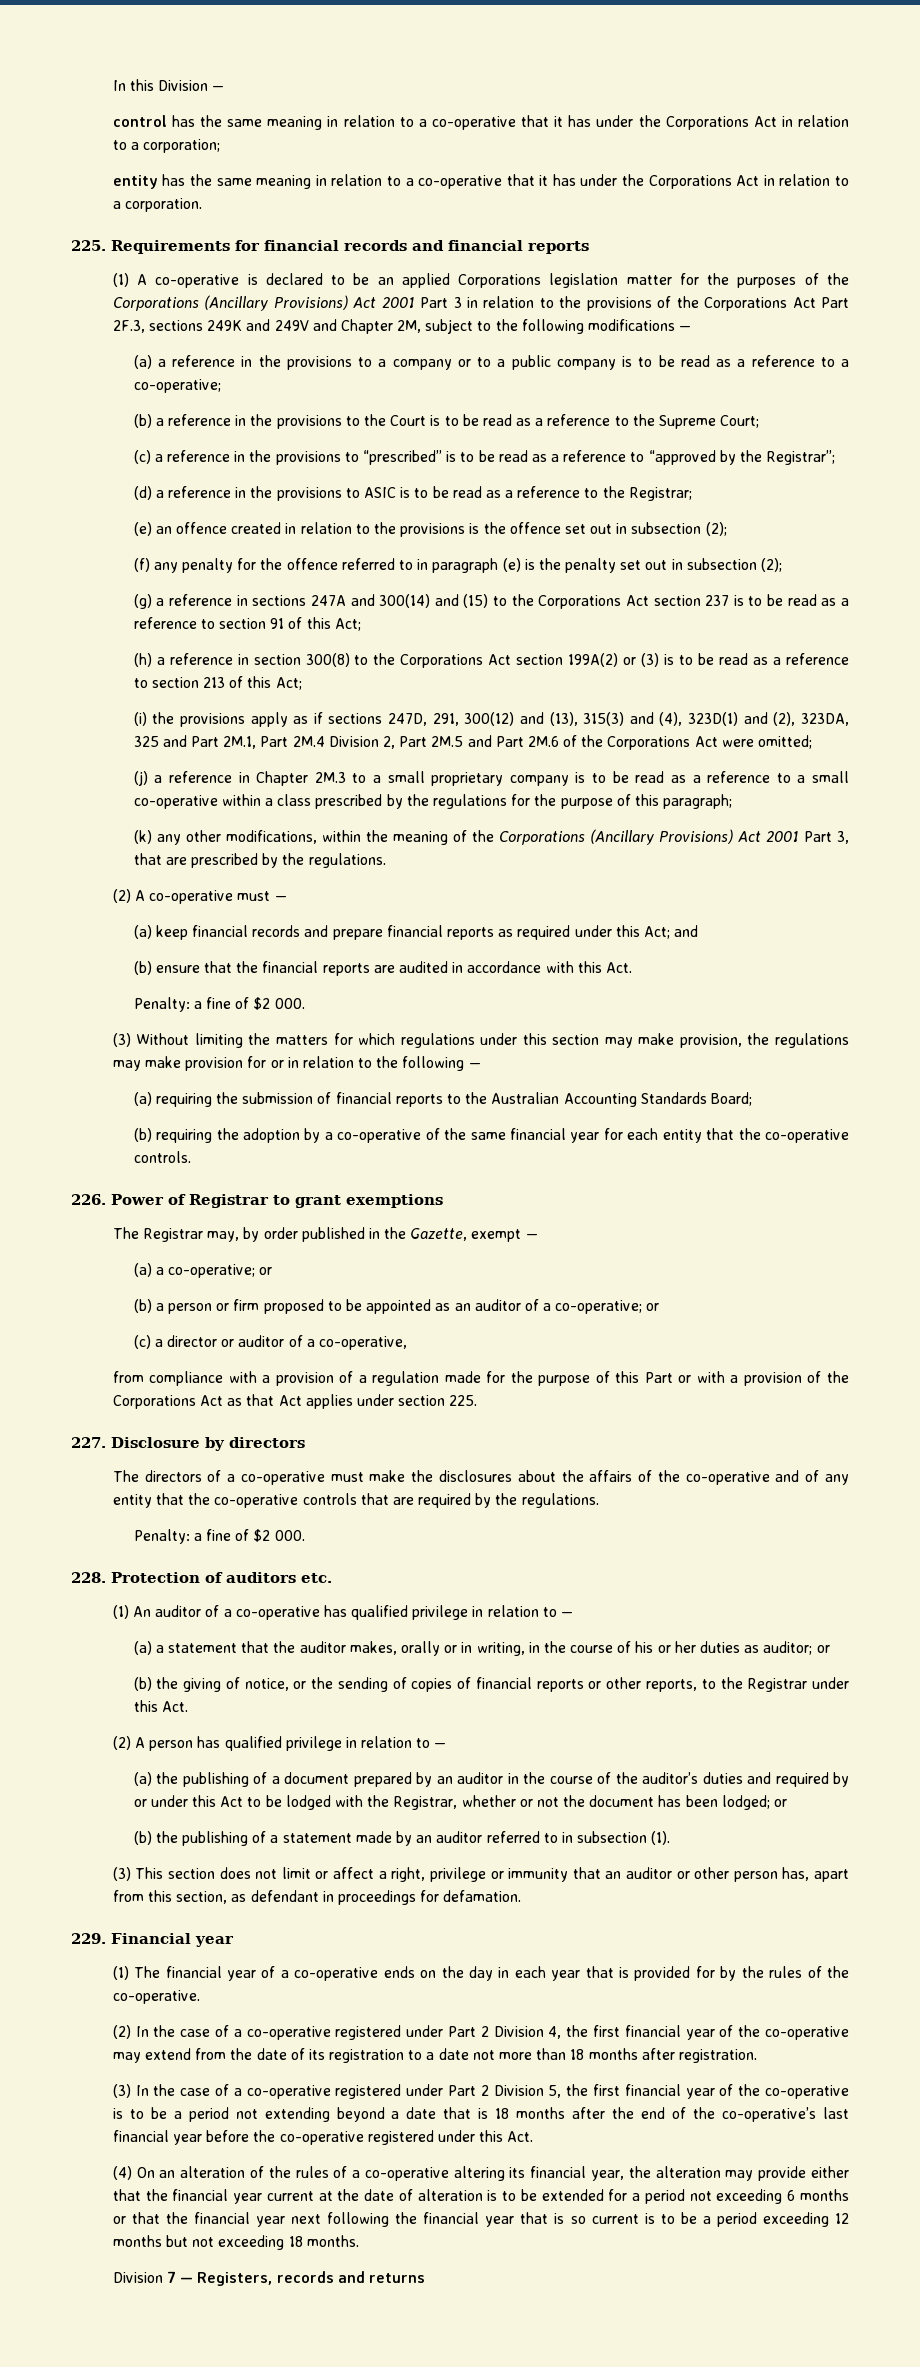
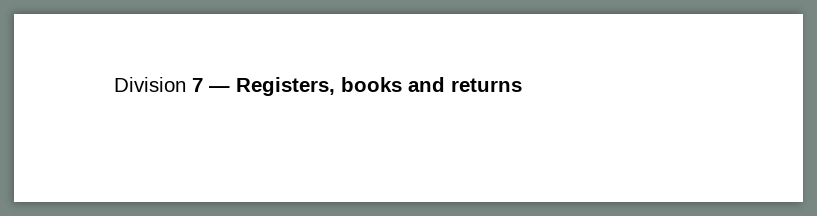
- In this Division —
- control has the same meaning in relation to a co-operative that it has under the Corporations Act in relation to a corporation;
- entity has the same meaning in relation to a co-operative that it has under the Corporations Act in relation to a corporation.
- 225. Requirements for financial records and financial reports
- (1) A co-operative is declared to be an applied Corporations legislation matter for the purposes of the Corporations (Ancillary Provisions) Act 2001 Part 3 in relation to the provisions of the Corporations Act Part 2F.3, sections 249K and 249V and Chapter 2M, subject to the following modifications —
- (a) a reference in the provisions to a company or to a public company is to be read as a reference to a co-operative;
- (b) a reference in the provisions to the Court is to be read as a reference to the Supreme Court;
- (c) a reference in the provisions to “prescribed” is to be read as a reference to “approved by the Registrar”;
- (d) a reference in the provisions to ASIC is to be read as a reference to the Registrar;
- (e) an offence created in relation to the provisions is the offence set out in subsection (2);
- (f) any penalty for the offence referred to in paragraph (e) is the penalty set out in subsection (2);
- (g) a reference in sections 247A and 300(14) and (15) to the Corporations Act section 237 is to be read as a reference to section 91 of this Act;
- (h) a reference in section 300(8) to the Corporations Act section 199A(2) or (3) is to be read as a reference to section 213 of this Act;
- (i) the provisions apply as if sections 247D, 291, 300(12) and (13), 315(3) and (4), 323D(1) and (2), 323DA, 325 and Part 2M.1, Part 2M.4 Division 2, Part 2M.5 and Part 2M.6 of the Corporations Act were omitted;
- (j) a reference in Chapter 2M.3 to a small proprietary company is to be read as a reference to a small co-operative within a class prescribed by the regulations for the purpose of this paragraph;
- (k) any other modifications, within the meaning of the Corporations (Ancillary Provisions) Act 2001 Part 3, that are prescribed by the regulations.
- (2) A co-operative must —
- (a) keep financial records and prepare financial reports as required under this Act; and
- (b) ensure that the financial reports are audited in accordance with this Act.
- Penalty: a fine of $2 000.
- (3) Without limiting the matters for which regulations under this section may make provision, the regulations may make provision for or in relation to the following —
- (a) requiring the submission of financial reports to the Australian Accounting Standards Board;
- (b) requiring the adoption by a co-operative of the same financial year for each entity that the co-operative controls.
- 226. Power of Registrar to grant exemptions
- The Registrar may, by order published in the Gazette, exempt —
- (a) a co-operative; or
- (b) a person or firm proposed to be appointed as an auditor of a co-operative; or
- (c) a director or auditor of a co-operative,
- from compliance with a provision of a regulation made for the purpose of this Part or with a provision of the Corporations Act as that Act applies under section 225.
- 227. Disclosure by directors
- The directors of a co-operative must make the disclosures about the affairs of the co-operative and of any entity that the co-operative controls that are required by the regulations.
- Penalty: a fine of $2 000.
- 228. Protection of auditors etc.
- (1) An auditor of a co-operative has qualified privilege in relation to —
- (a) a statement that the auditor makes, orally or in writing, in the course of his or her duties as auditor; or
- (b) the giving of notice, or the sending of copies of financial reports or other reports, to the Registrar under this Act.
- (2) A person has qualified privilege in relation to —
- (a) the publishing of a document prepared by an auditor in the course of the auditor’s duties and required by or under this Act to be lodged with the Registrar, whether or not the document has been lodged; or
- (b) the publishing of a statement made by an auditor referred to in subsection (1).
- (3) This section does not limit or affect a right, privilege or immunity that an auditor or other person has, apart from this section, as defendant in proceedings for defamation.
- 229. Financial year
- (1) The financial year of a co-operative ends on the day in each year that is provided for by the rules of the co-operative.
- (2) In the case of a co-operative registered under Part 2 Division 4, the first financial year of the co-operative may extend from the date of its registration to a date not more than 18 months after registration.
- (3) In the case of a co-operative registered under Part 2 Division 5, the first financial year of the co-operative is to be a period not extending beyond a date that is 18 months after the end of the co-operative’s last financial year before the co-operative registered under this Act.
- (4) On an alteration of the rules of a co-operative altering its financial year, the alteration may provide either that the financial year current at the date of alteration is to be extended for a period not exceeding 6 months or that the financial year next following the financial year that is so current is to be a period exceeding 12 months but not exceeding 18 months.
- Division 7 — Registers, records and returns
+ Division 7 — Registers, books and returns

